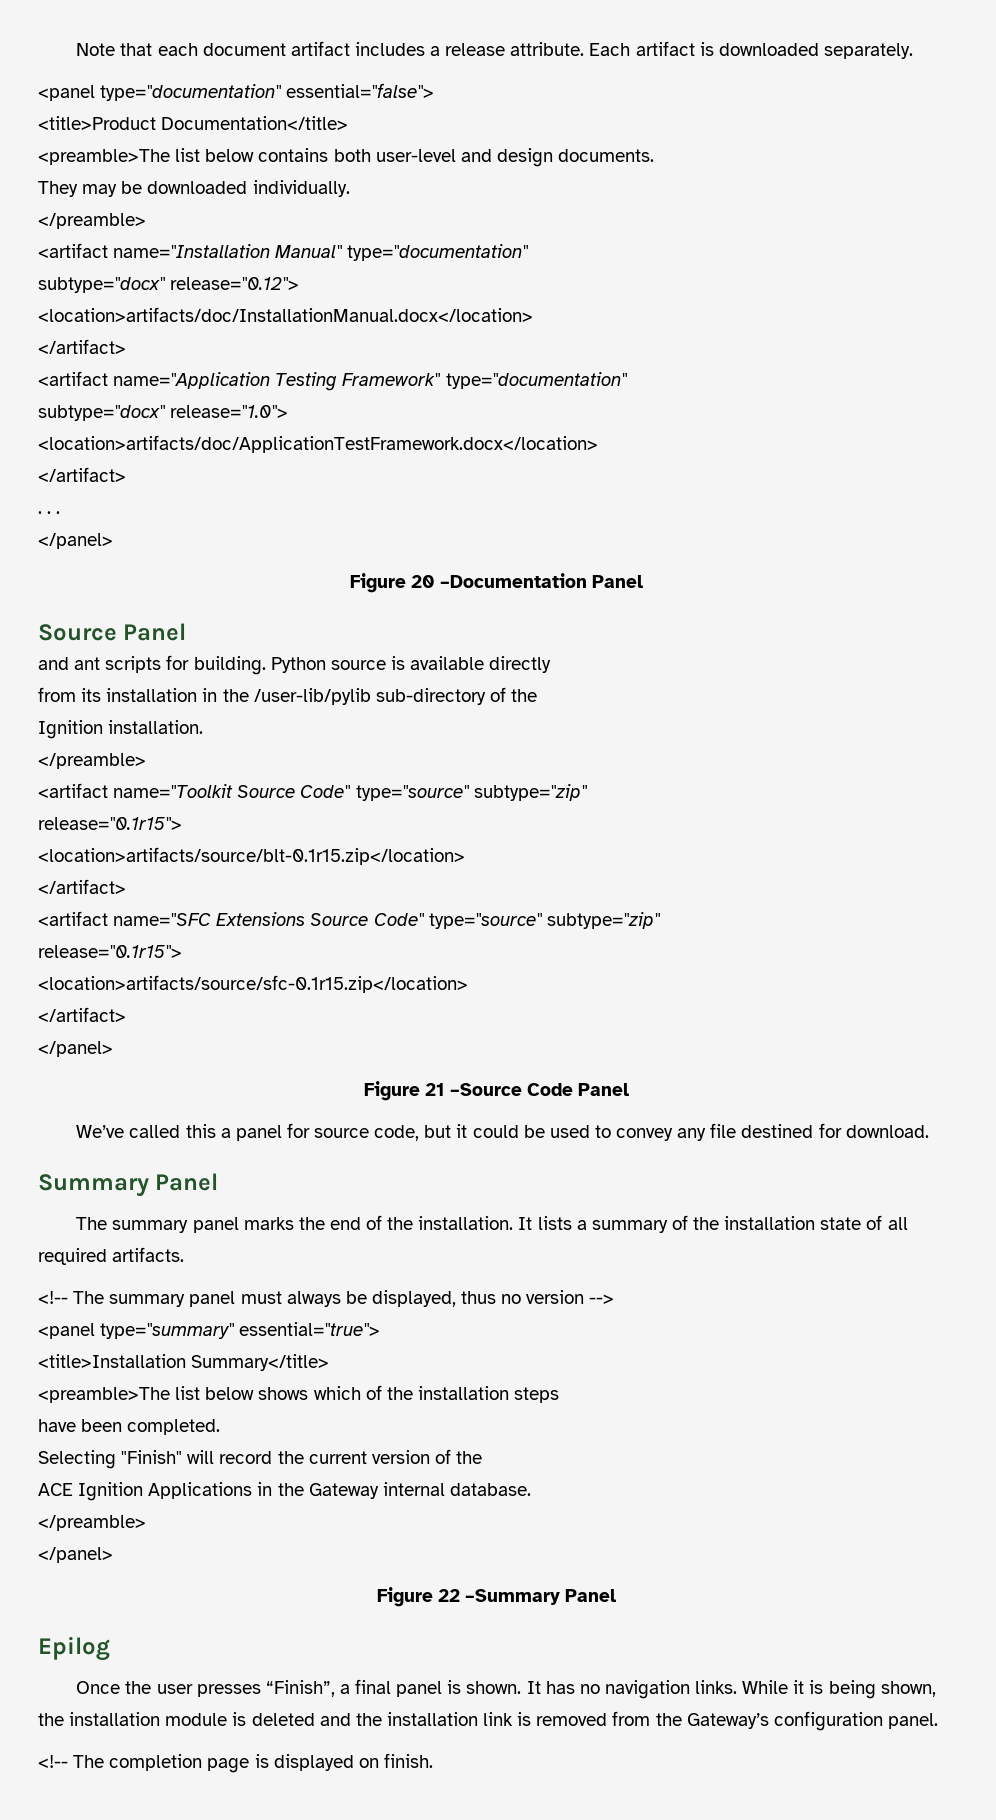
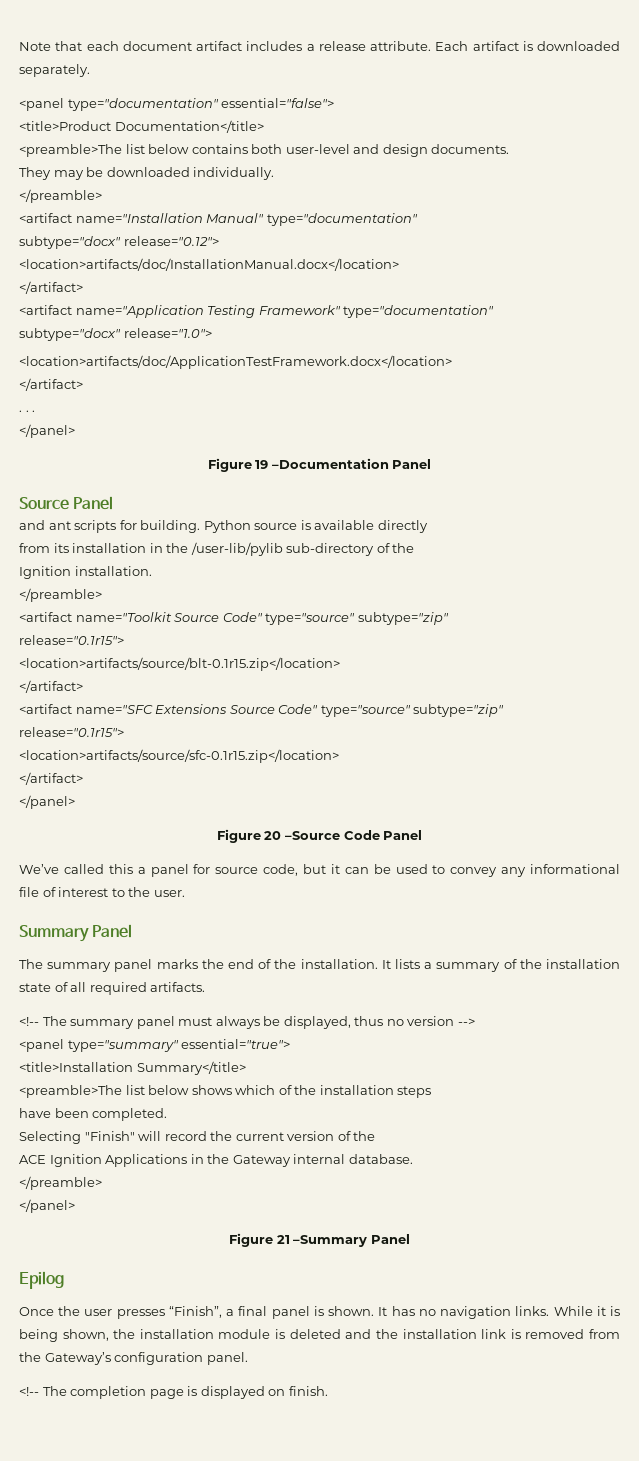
- Figure 20 –Documentation Panel
+ Figure 19 –Documentation Panel
- Figure 21 –Source Code Panel
+ Figure 20 –Source Code Panel
- We’ve called this a panel for source code, but it could be used to convey any file destined for download.
+ We’ve called this a panel for source code, but it can be used to convey any informational file of interest to the user.
- Figure 22 –Summary Panel
+ Figure 21 –Summary Panel

